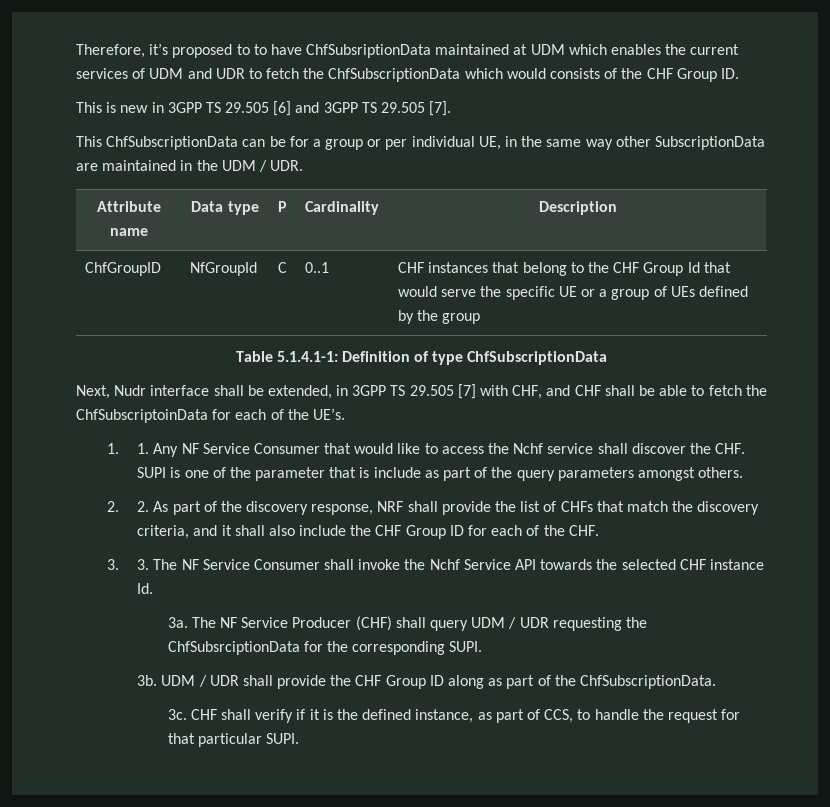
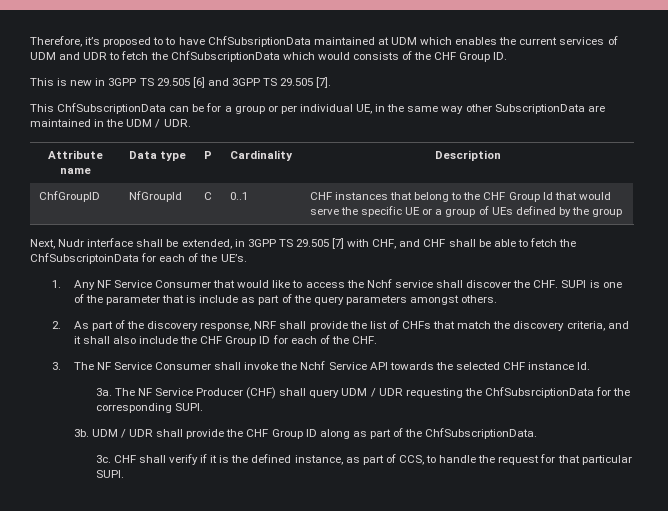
- Table 5.1.4.1-1: Definition of type ChfSubscriptionData
- 1. 1. Any NF Service Consumer that would like to access the Nchf service shall discover the CHF. SUPI is one of the parameter that is include as part of the query parameters amongst others.
+ 1. Any NF Service Consumer that would like to access the Nchf service shall discover the CHF. SUPI is one of the parameter that is include as part of the query parameters amongst others.
- 2. 2. As part of the discovery response, NRF shall provide the list of CHFs that match the discovery criteria, and it shall also include the CHF Group ID for each of the CHF.
+ 2. As part of the discovery response, NRF shall provide the list of CHFs that match the discovery criteria, and it shall also include the CHF Group ID for each of the CHF.
- 3. 3. The NF Service Consumer shall invoke the Nchf Service API towards the selected CHF instance Id.
+ 3. The NF Service Consumer shall invoke the Nchf Service API towards the selected CHF instance Id.

